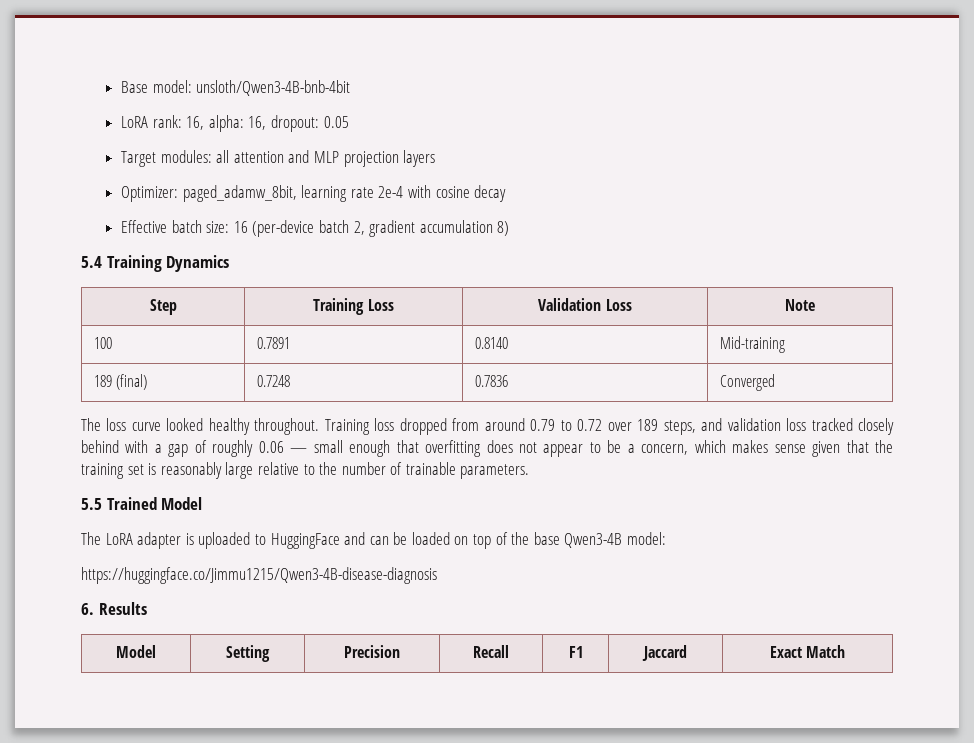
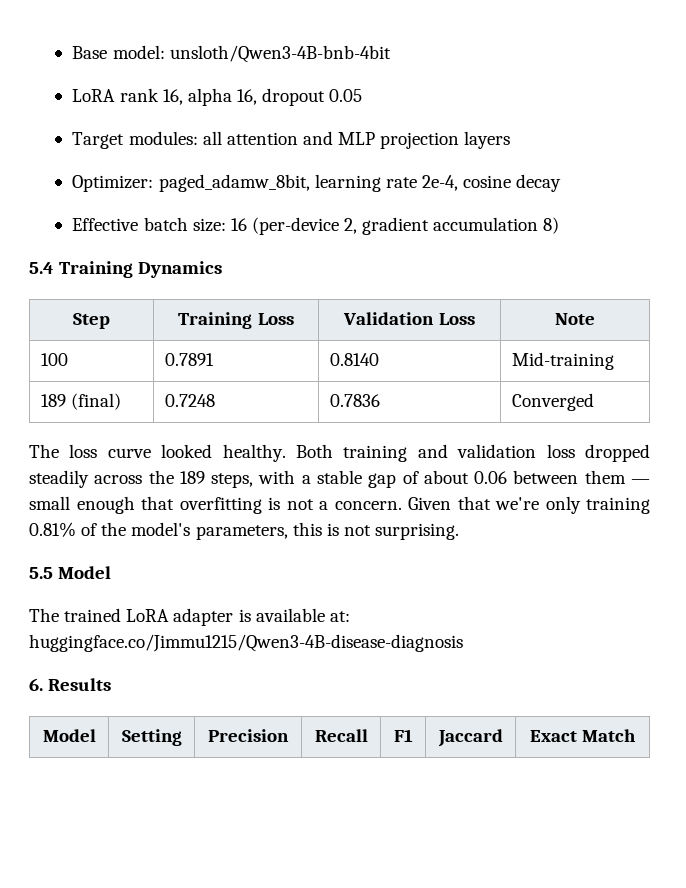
- LoRA rank: 16, alpha: 16, dropout: 0.05
+ LoRA rank 16, alpha 16, dropout 0.05
- Optimizer: paged_adamw_8bit, learning rate 2e-4 with cosine decay
+ Optimizer: paged_adamw_8bit, learning rate 2e-4, cosine decay
- Effective batch size: 16 (per-device batch 2, gradient accumulation 8)
+ Effective batch size: 16 (per-device 2, gradient accumulation 8)
- The loss curve looked healthy throughout. Training loss dropped from around 0.79 to 0.72 over 189 steps, and validation loss tracked closely behind with a gap of roughly 0.06 — small enough that overfitting does not appear to be a concern, which makes sense given that the training set is reasonably large relative to the number of trainable parameters.
+ The loss curve looked healthy. Both training and validation loss dropped steadily across the 189 steps, with a stable gap of about 0.06 between them — small enough that overfitting is not a concern. Given that we're only training 0.81% of the model's parameters, this is not surprising.
- 5.5 Trained Model
+ 5.5 Model
- The LoRA adapter is uploaded to HuggingFace and can be loaded on top of the base Qwen3-4B model:
- https://huggingface.co/Jimmu1215/Qwen3-4B-disease-diagnosis
+ The trained LoRA adapter is available at: huggingface.co/Jimmu1215/Qwen3-4B-disease-diagnosis

